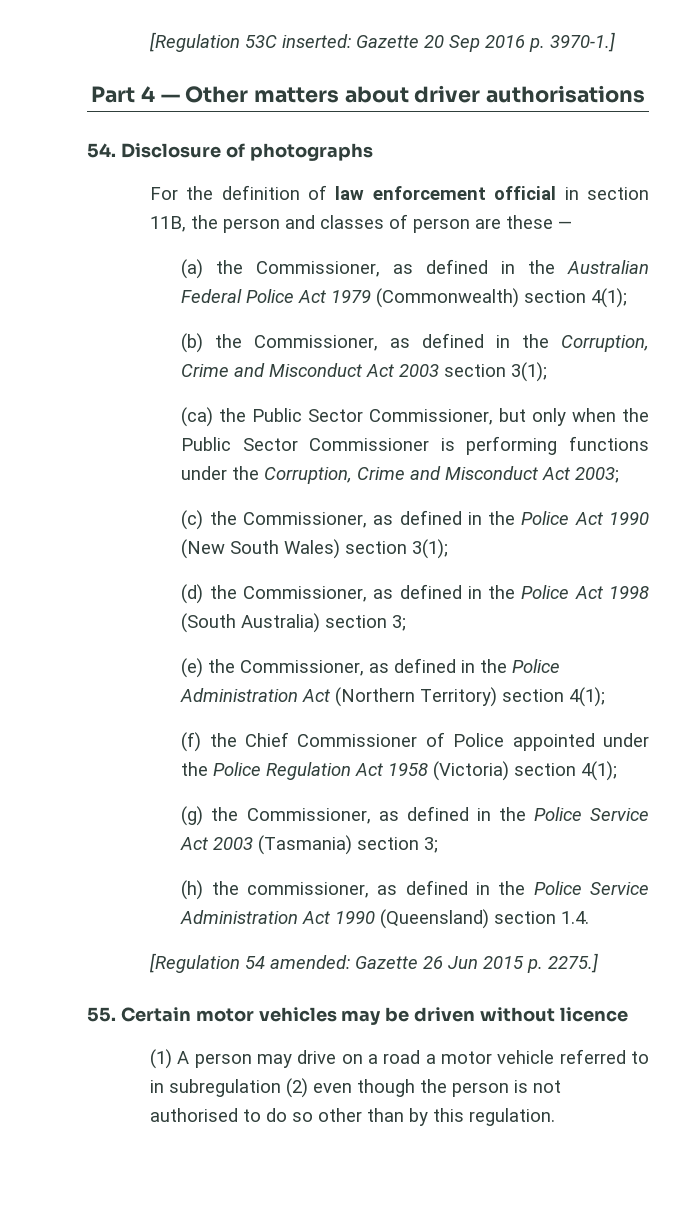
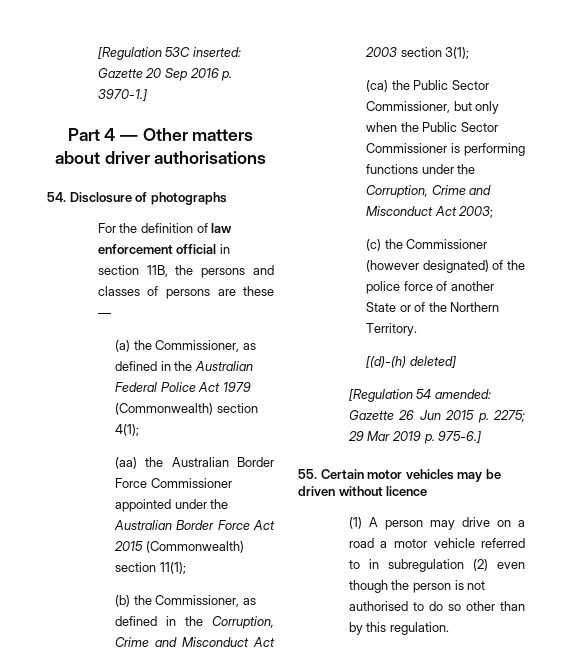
- For the definition of law enforcement official in section 11B, the person and classes of person are these —
+ For the definition of law enforcement official in section 11B, the persons and classes of persons are these —
+ (aa) the Australian Border Force Commissioner appointed under the Australian Border Force Act 2015 (Commonwealth) section 11(1);
- (c) the Commissioner, as defined in the Police Act 1990 (New South Wales) section 3(1);
- (d) the Commissioner, as defined in the Police Act 1998 (South Australia) section 3;
- (e) the Commissioner, as defined in the Police Administration Act (Northern Territory) section 4(1);
- (f) the Chief Commissioner of Police appointed under the Police Regulation Act 1958 (Victoria) section 4(1);
- (g) the Commissioner, as defined in the Police Service Act 2003 (Tasmania) section 3;
- (h) the commissioner, as defined in the Police Service Administration Act 1990 (Queensland) section 1.4.
+ (c) the Commissioner (however designated) of the police force of another State or of the Northern Territory.
+ [(d)-(h) deleted]
- [Regulation 54 amended: Gazette 26 Jun 2015 p. 2275.]
+ [Regulation 54 amended: Gazette 26 Jun 2015 p. 2275; 29 Mar 2019 p. 975-6.]

